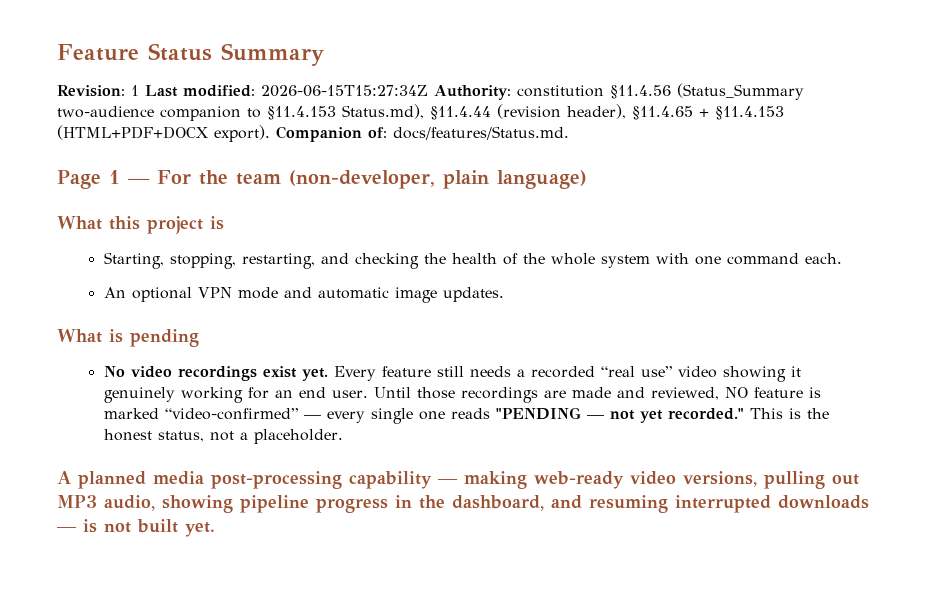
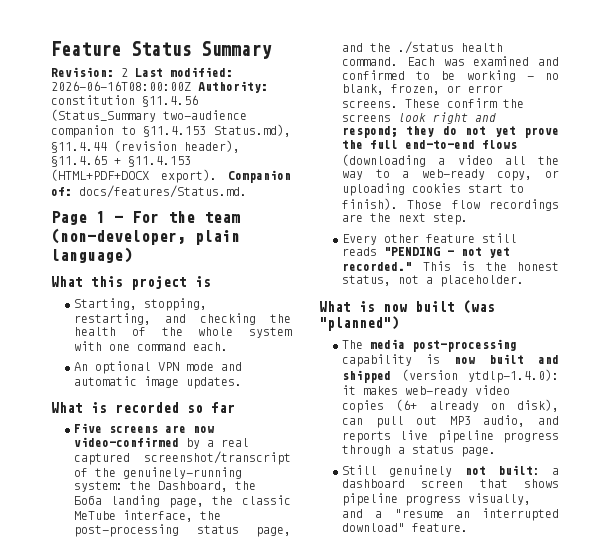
- Revision: 1 Last modified: 2026-06-15T15:27:34Z Authority: constitution §11.4.56 (Status_Summary two-audience companion to §11.4.153 Status.md), §11.4.44 (revision header), §11.4.65 + §11.4.153 (HTML+PDF+DOCX export).
+ Revision: 2 Last modified: 2026-06-16T08:00:00Z Authority: constitution §11.4.56 (Status_Summary two-audience companion to §11.4.153 Status.md), §11.4.44 (revision header), §11.4.65 + §11.4.153 (HTML+PDF+DOCX export).
- What is pending
- No video recordings exist yet. Every feature still needs a recorded “real use” video showing it genuinely working for an end user. Until those recordings are made and reviewed, NO feature is marked “video-confirmed” — every single one reads "PENDING — not yet recorded."
+ What is recorded so far
+ Five screens are now video-confirmed by a real captured screenshot/transcript of the genuinely-running system: the Dashboard, the Боба landing page, the classic MeTube interface, the post-processing status page, and the ./status health command. Each was examined and confirmed to be working — no blank, frozen, or error screens. These confirm the screens look right and respond; they do not yet prove the full end-to-end flows (downloading a video all the way to a web-ready copy, or uploading cookies start to finish). Those flow recordings are the next step.
+ Every other feature still reads "PENDING — not yet recorded."
- A planned media post-processing capability — making web-ready video versions, pulling out MP3 audio, showing pipeline progress in the dashboard, and resuming interrupted downloads — is not built yet.
+ What is now built (was "planned")
+ The media post-processing capability is now built and shipped (version ytdlp-1.4.0): it makes web-ready video copies (6+ already on disk), can pull out MP3 audio, and reports live pipeline progress through a status page.
+ Still genuinely not built: a dashboard screen that shows pipeline progress visually, and a "resume an interrupted download" feature.

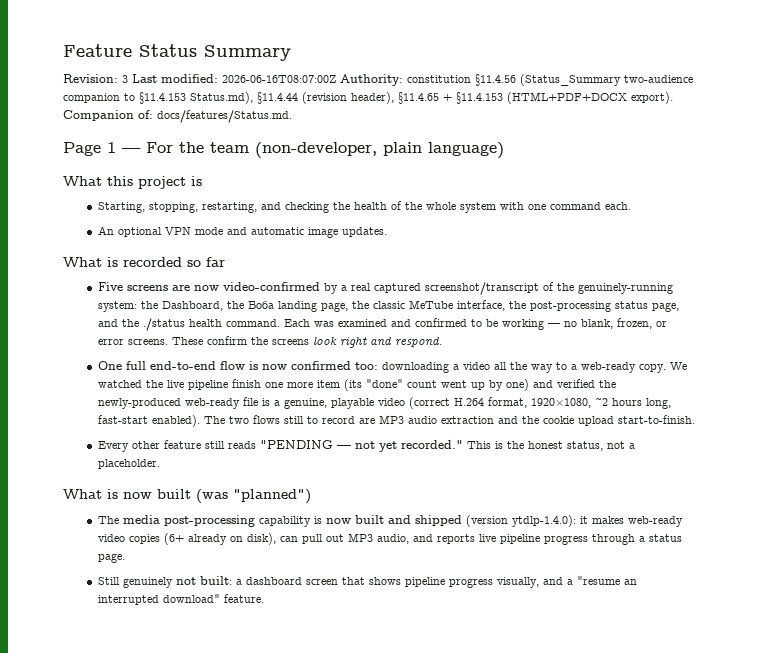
- Revision: 2 Last modified: 2026-06-16T08:00:00Z Authority: constitution §11.4.56 (Status_Summary two-audience companion to §11.4.153 Status.md), §11.4.44 (revision header), §11.4.65 + §11.4.153 (HTML+PDF+DOCX export).
+ Revision: 3 Last modified: 2026-06-16T08:07:00Z Authority: constitution §11.4.56 (Status_Summary two-audience companion to §11.4.153 Status.md), §11.4.44 (revision header), §11.4.65 + §11.4.153 (HTML+PDF+DOCX export).
- These confirm the screens look right and respond; they do not yet prove the full end-to-end flows (downloading a video all the way to a web-ready copy, or uploading cookies start to finish). Those flow recordings are the next step.
+ These confirm the screens look right and respond.
+ One full end-to-end flow is now confirmed too: downloading a video all the way to a web-ready copy. We watched the live pipeline finish one more item (its "done" count went up by one) and verified the newly-produced web-ready file is a genuine, playable video (correct H.264 format, 1920×1080, ~2 hours long, fast-start enabled). The two flows still to record are MP3 audio extraction and the cookie upload start-to-finish.

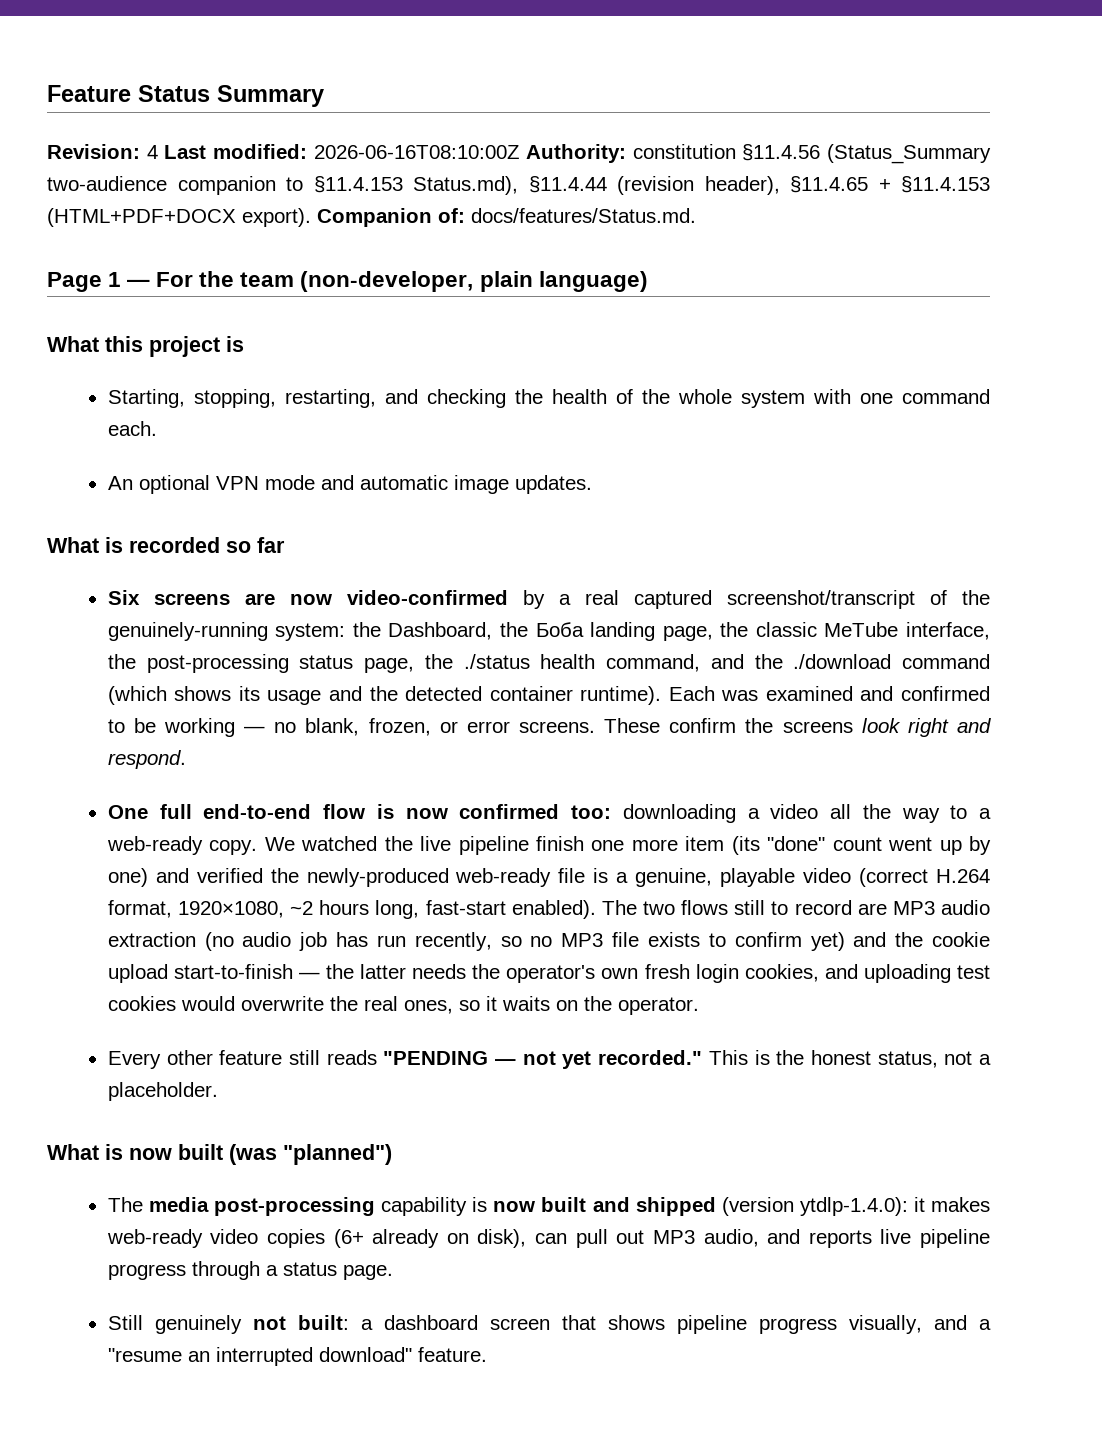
- Revision: 3 Last modified: 2026-06-16T08:07:00Z Authority: constitution §11.4.56 (Status_Summary two-audience companion to §11.4.153 Status.md), §11.4.44 (revision header), §11.4.65 + §11.4.153 (HTML+PDF+DOCX export).
+ Revision: 4 Last modified: 2026-06-16T08:10:00Z Authority: constitution §11.4.56 (Status_Summary two-audience companion to §11.4.153 Status.md), §11.4.44 (revision header), §11.4.65 + §11.4.153 (HTML+PDF+DOCX export).
- Five screens are now video-confirmed by a real captured screenshot/transcript of the genuinely-running system: the Dashboard, the Боба landing page, the classic MeTube interface, the post-processing status page, and the ./status health command.
+ Six screens are now video-confirmed by a real captured screenshot/transcript of the genuinely-running system: the Dashboard, the Боба landing page, the classic MeTube interface, the post-processing status page, the ./status health command, and the ./download command (which shows its usage and the detected container runtime).
- The two flows still to record are MP3 audio extraction and the cookie upload start-to-finish.
+ The two flows still to record are MP3 audio extraction (no audio job has run recently, so no MP3 file exists to confirm yet) and the cookie upload start-to-finish — the latter needs the operator's own fresh login cookies, and uploading test cookies would overwrite the real ones, so it waits on the operator.

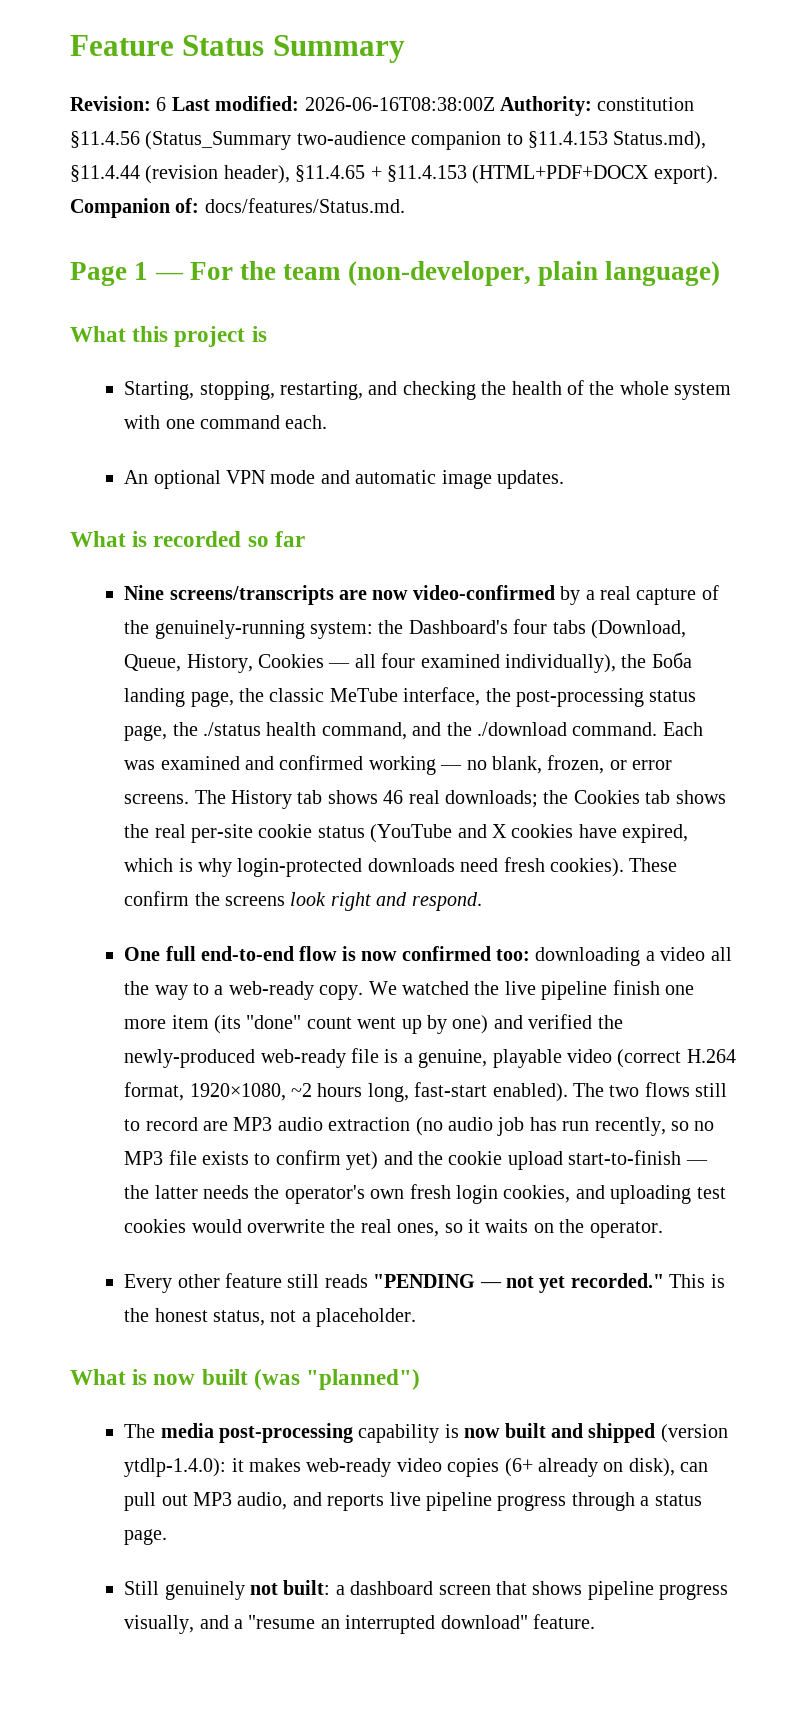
- Revision: 4 Last modified: 2026-06-16T08:10:00Z Authority: constitution §11.4.56 (Status_Summary two-audience companion to §11.4.153 Status.md), §11.4.44 (revision header), §11.4.65 + §11.4.153 (HTML+PDF+DOCX export).
+ Revision: 6 Last modified: 2026-06-16T08:38:00Z Authority: constitution §11.4.56 (Status_Summary two-audience companion to §11.4.153 Status.md), §11.4.44 (revision header), §11.4.65 + §11.4.153 (HTML+PDF+DOCX export).
- Six screens are now video-confirmed by a real captured screenshot/transcript of the genuinely-running system: the Dashboard, the Боба landing page, the classic MeTube interface, the post-processing status page, the ./status health command, and the ./download command (which shows its usage and the detected container runtime).
+ Nine screens/transcripts are now video-confirmed by a real capture of the genuinely-running system: the Dashboard's four tabs (Download, Queue, History, Cookies — all four examined individually), the Боба landing page, the classic MeTube interface, the post-processing status page, the ./status health command, and the ./download command.
- Each was examined and confirmed to be working — no blank, frozen, or error screens.
+ Each was examined and confirmed working — no blank, frozen, or error screens.
+ The History tab shows 46 real downloads; the Cookies tab shows the real per-site cookie status (YouTube and X cookies have expired, which is why login-protected downloads need fresh cookies).

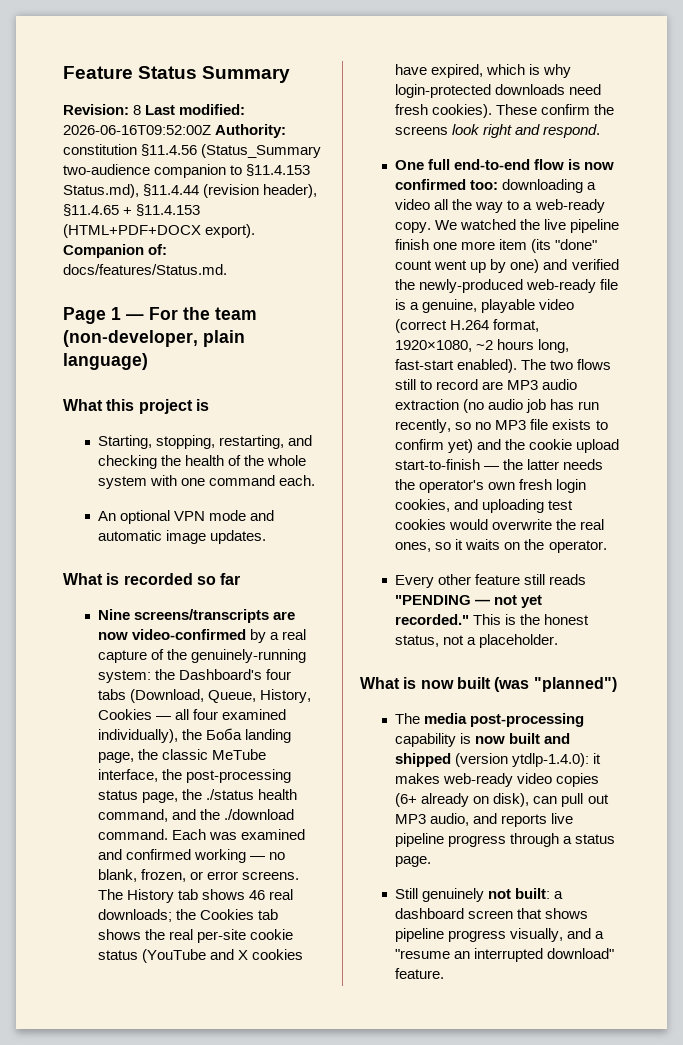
- Revision: 6 Last modified: 2026-06-16T08:38:00Z Authority: constitution §11.4.56 (Status_Summary two-audience companion to §11.4.153 Status.md), §11.4.44 (revision header), §11.4.65 + §11.4.153 (HTML+PDF+DOCX export).
+ Revision: 8 Last modified: 2026-06-16T09:52:00Z Authority: constitution §11.4.56 (Status_Summary two-audience companion to §11.4.153 Status.md), §11.4.44 (revision header), §11.4.65 + §11.4.153 (HTML+PDF+DOCX export).

